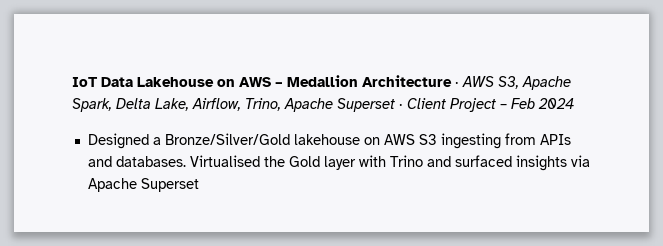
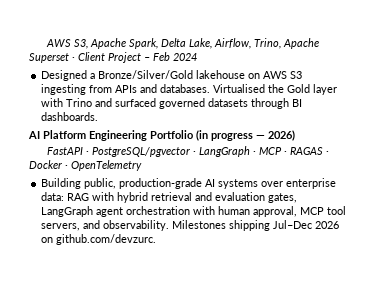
- IoT Data Lakehouse on AWS – Medallion Architecture · AWS S3, Apache Spark, Delta Lake, Airflow, Trino, Apache Superset · Client Project – Feb 2024
+ AWS S3, Apache Spark, Delta Lake, Airflow, Trino, Apache Superset · Client Project – Feb 2024
- Virtualised the Gold layer with Trino and surfaced insights via Apache Superset
+ Virtualised the Gold layer with Trino and surfaced governed datasets through BI dashboards.
+ AI Platform Engineering Portfolio (in progress — 2026)
+ FastAPI · PostgreSQL/pgvector · LangGraph · MCP · RAGAS · Docker · OpenTelemetry
+ Building public, production-grade AI systems over enterprise data: RAG with hybrid retrieval and evaluation gates, LangGraph agent orchestration with human approval, MCP tool servers, and observability. Milestones shipping Jul–Dec 2026 on github.com/devzurc.

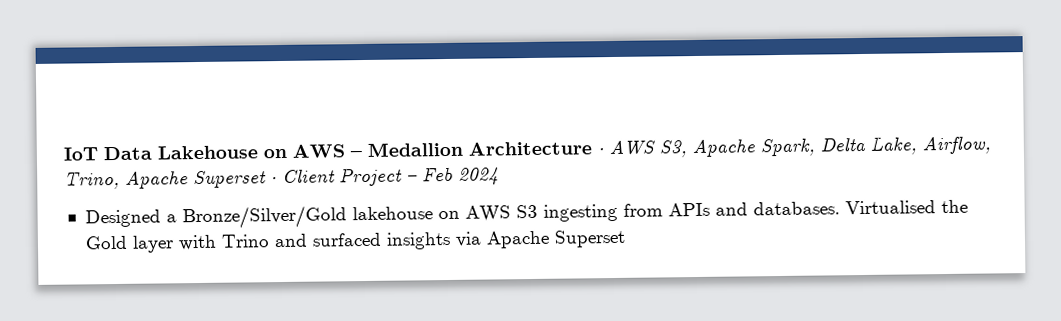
- AWS S3, Apache Spark, Delta Lake, Airflow, Trino, Apache Superset · Client Project – Feb 2024
+ IoT Data Lakehouse on AWS – Medallion Architecture · AWS S3, Apache Spark, Delta Lake, Airflow, Trino, Apache Superset · Client Project – Feb 2024
- Virtualised the Gold layer with Trino and surfaced governed datasets through BI dashboards.
- AI Platform Engineering Portfolio (in progress — 2026)
- FastAPI · PostgreSQL/pgvector · LangGraph · MCP · RAGAS · Docker · OpenTelemetry
- Building public, production-grade AI systems over enterprise data: RAG with hybrid retrieval and evaluation gates, LangGraph agent orchestration with human approval, MCP tool servers, and observability. Milestones shipping Jul–Dec 2026 on github.com/devzurc.
+ Virtualised the Gold layer with Trino and surfaced insights via Apache Superset

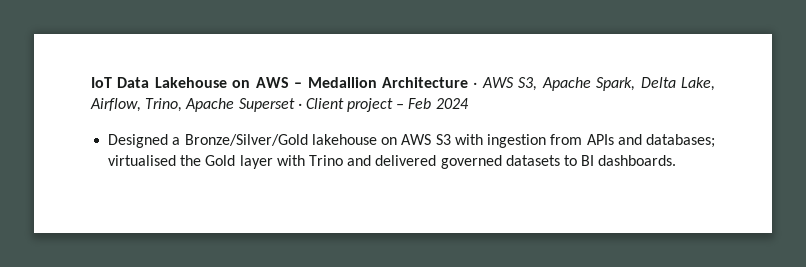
- IoT Data Lakehouse on AWS – Medallion Architecture · AWS S3, Apache Spark, Delta Lake, Airflow, Trino, Apache Superset · Client Project – Feb 2024
+ IoT Data Lakehouse on AWS – Medallion Architecture · AWS S3, Apache Spark, Delta Lake, Airflow, Trino, Apache Superset · Client project – Feb 2024
- Designed a Bronze/Silver/Gold lakehouse on AWS S3 ingesting from APIs and databases. Virtualised the Gold layer with Trino and surfaced insights via Apache Superset
+ Designed a Bronze/Silver/Gold lakehouse on AWS S3 with ingestion from APIs and databases; virtualised the Gold layer with Trino and delivered governed datasets to BI dashboards.

